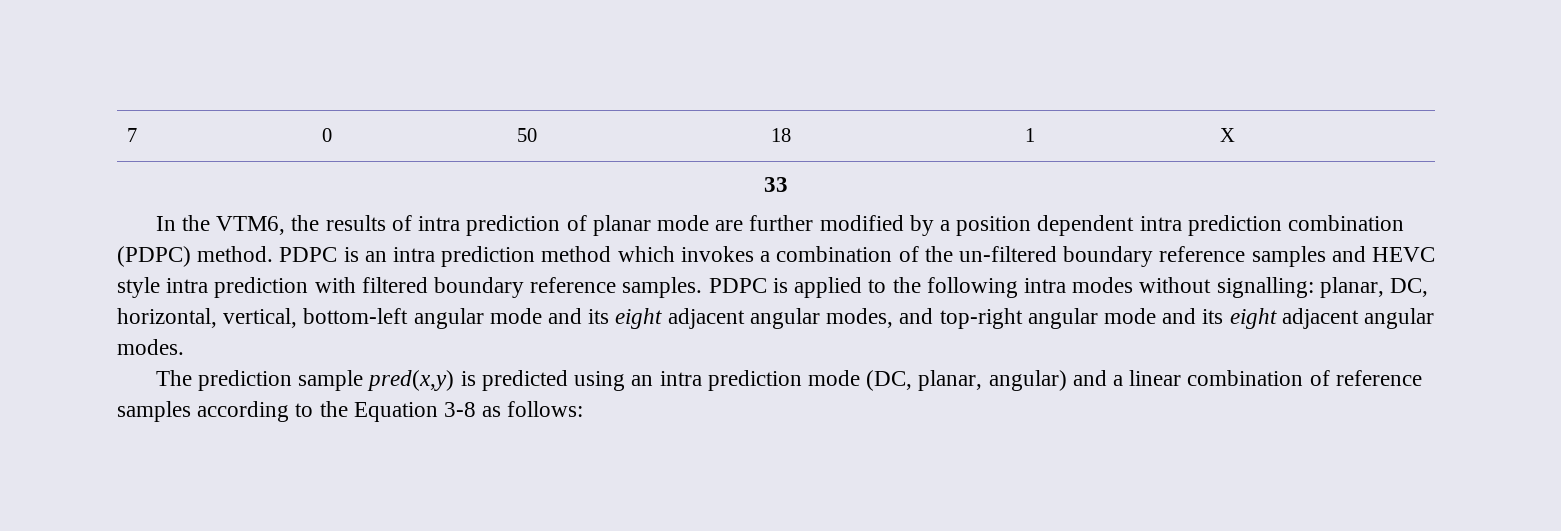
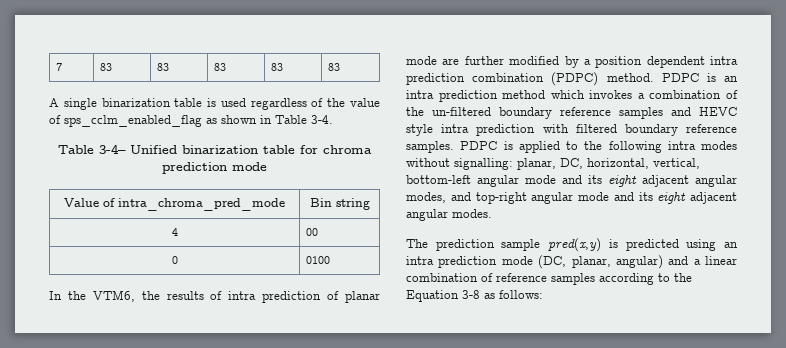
- 7 | 0 | 50 | 18 | 1 | X
- 33
+ 7 | 83 | 83 | 83 | 83 | 83
+ A single binarization table is used regardless of the value of sps_cclm_enabled_flag as shown in Table 3-4.
+ Table 3-4– Unified binarization table for chroma prediction mode
+ Value of intra_chroma_pred_mode | Bin string
+ 4 | 00
+ 0 | 0100

